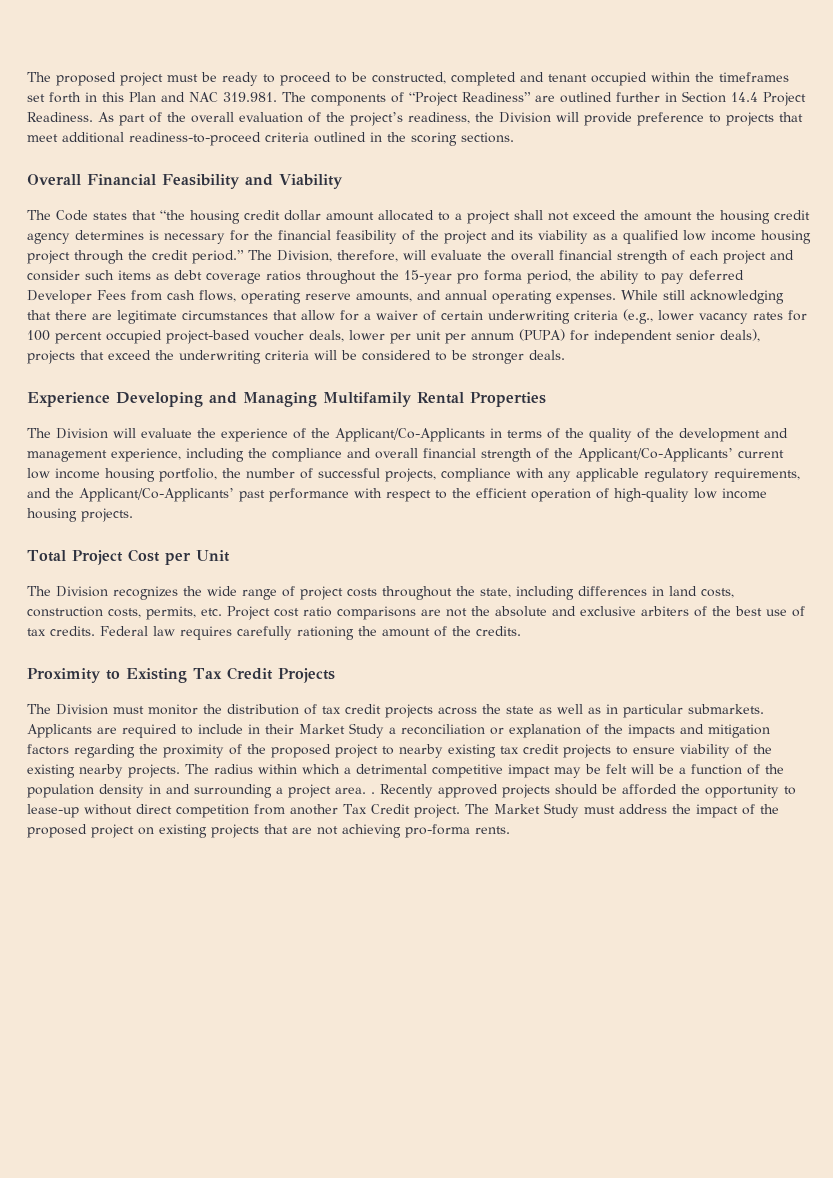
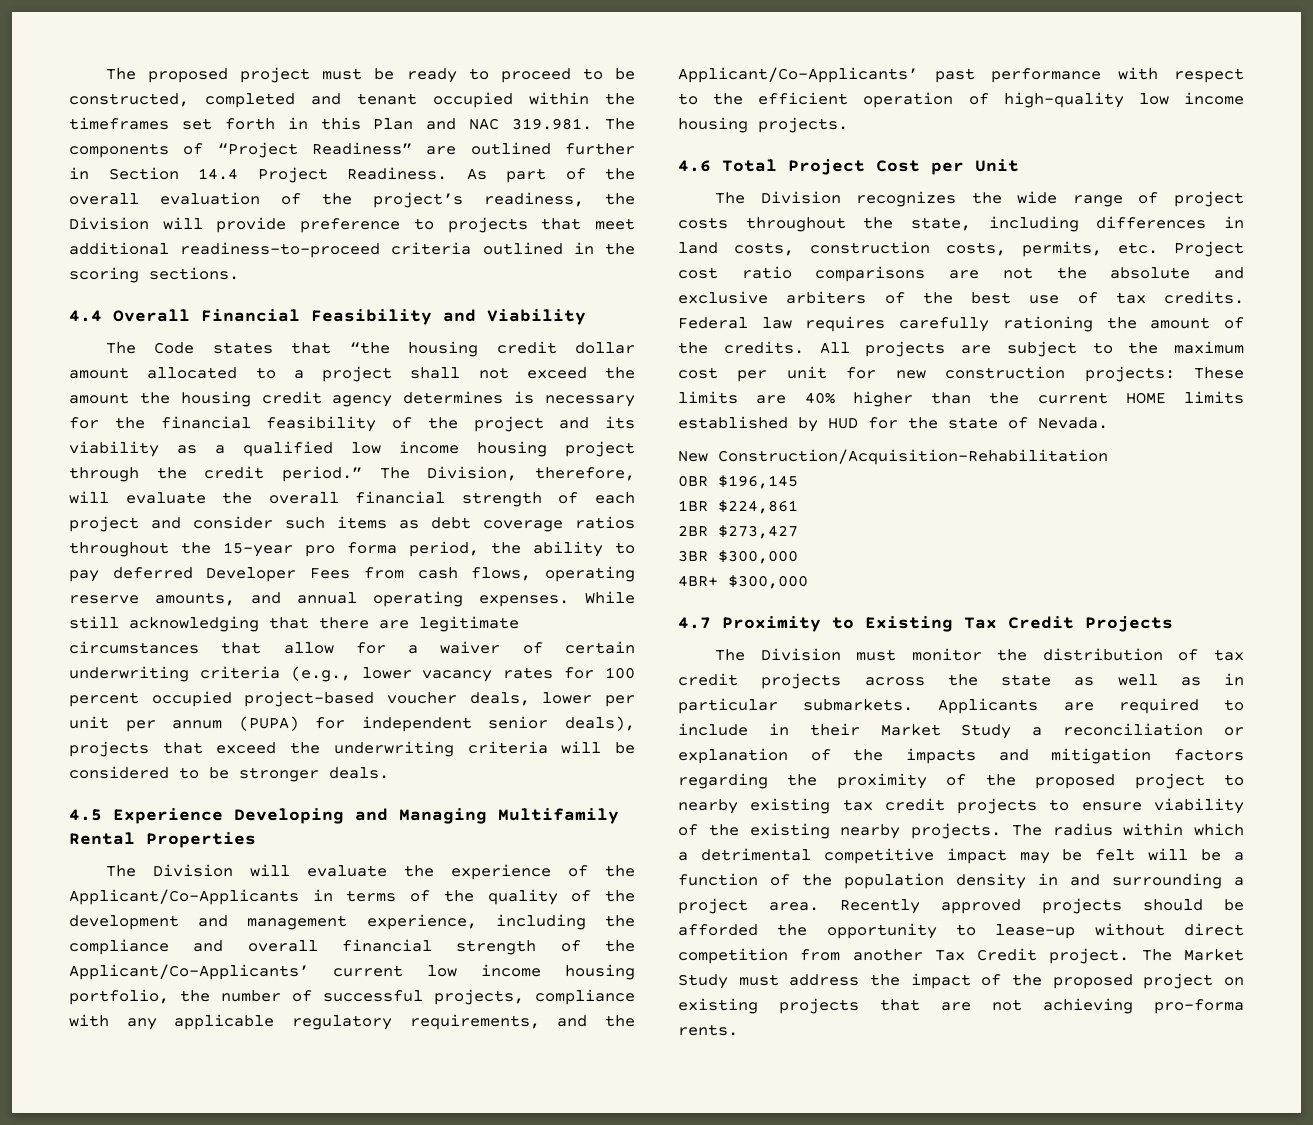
- Overall Financial Feasibility and Viability
+ 4.4 Overall Financial Feasibility and Viability
- Experience Developing and Managing Multifamily Rental Properties
+ 4.5 Experience Developing and Managing Multifamily Rental Properties
- Total Project Cost per Unit
+ 4.6 Total Project Cost per Unit
- Federal law requires carefully rationing the amount of the credits.
- Proximity to Existing Tax Credit Projects
+ Federal law requires carefully rationing the amount of the credits. All projects are subject to the maximum cost per unit for new construction projects: These limits are 40% higher than the current HOME limits established by HUD for the state of Nevada.
+ New Construction/Acquisition-Rehabilitation
+ 0BR $196,145
+ 1BR $224,861
+ 2BR $273,427
+ 3BR $300,000
+ 4BR+ $300,000
+ 4.7 Proximity to Existing Tax Credit Projects
- The radius within which a detrimental competitive impact may be felt will be a function of the population density in and surrounding a project area. .
+ The radius within which a detrimental competitive impact may be felt will be a function of the population density in and surrounding a project area.

